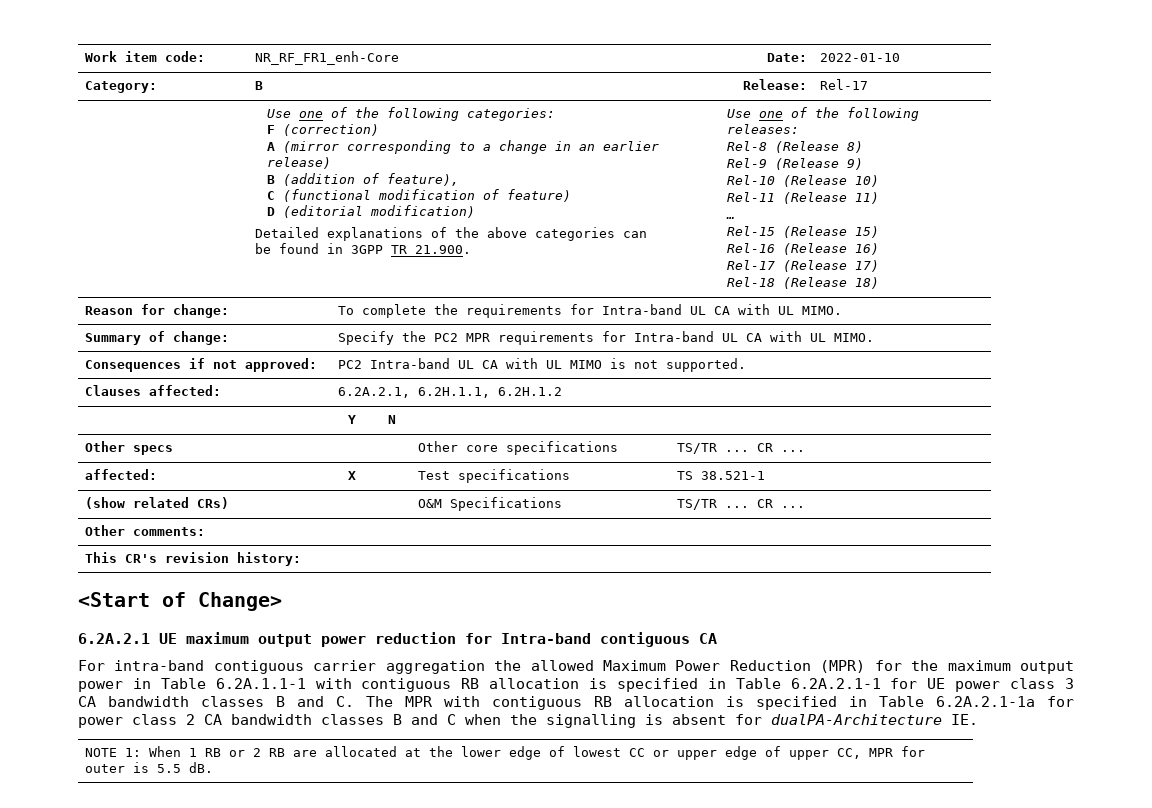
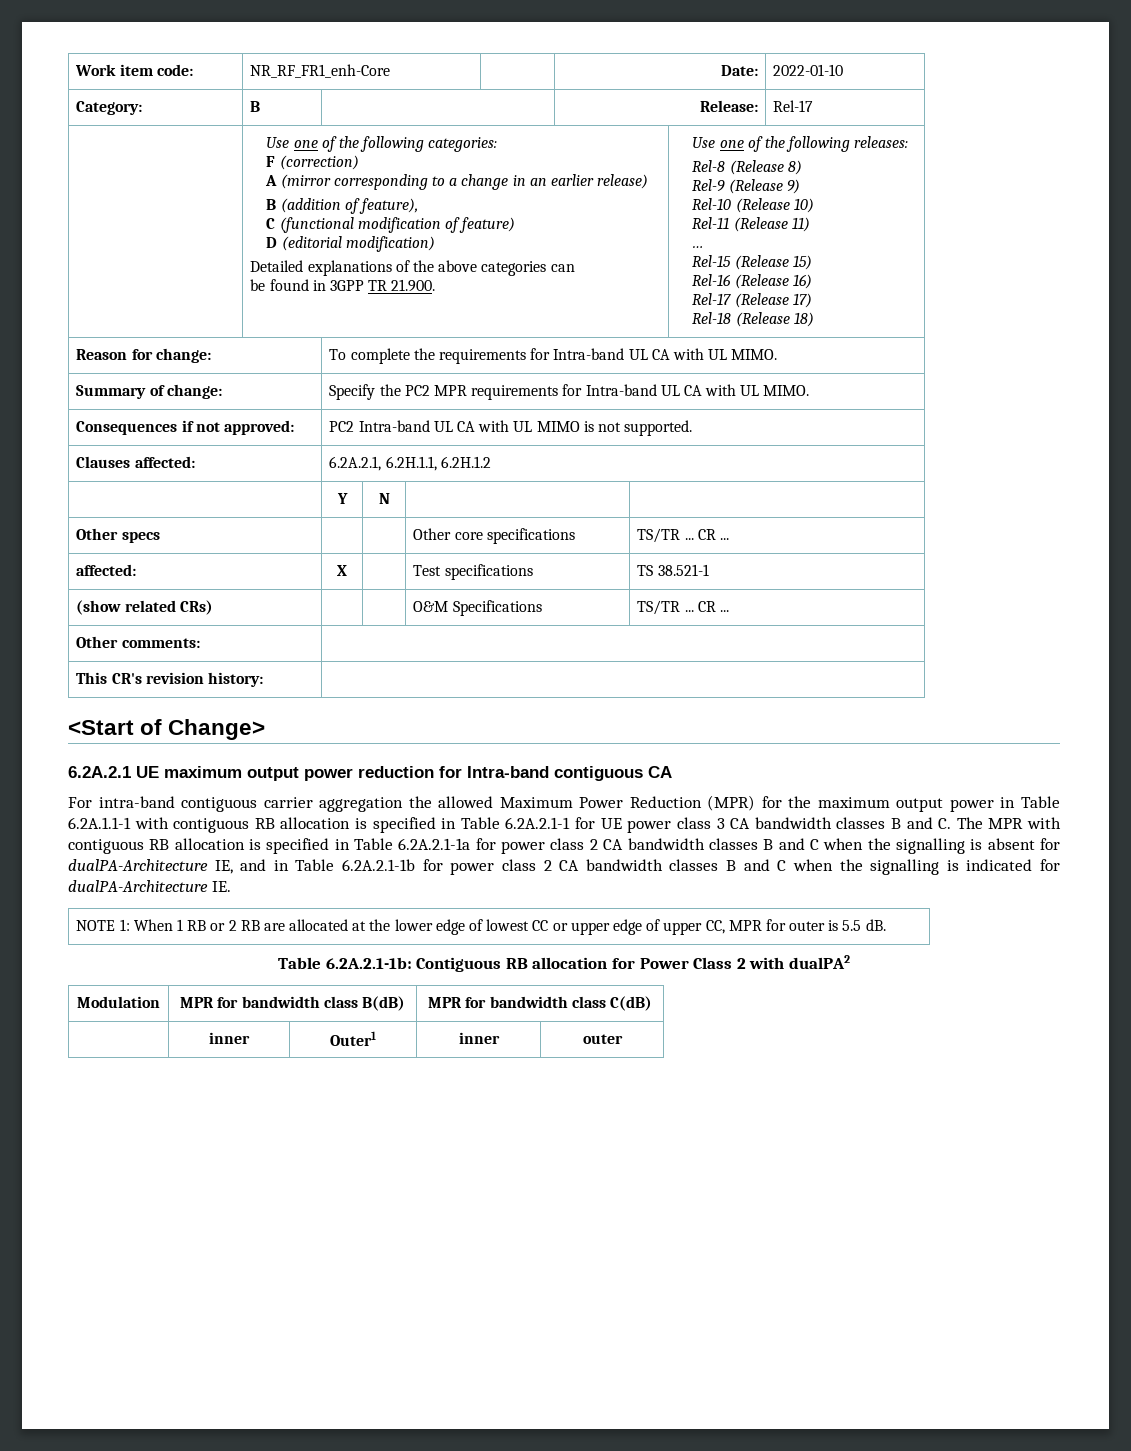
- For intra-band contiguous carrier aggregation the allowed Maximum Power Reduction (MPR) for the maximum output power in Table 6.2A.1.1-1 with contiguous RB allocation is specified in Table 6.2A.2.1-1 for UE power class 3 CA bandwidth classes B and C. The MPR with contiguous RB allocation is specified in Table 6.2A.2.1-1a for power class 2 CA bandwidth classes B and C when the signalling is absent for dualPA-Architecture IE.
+ For intra-band contiguous carrier aggregation the allowed Maximum Power Reduction (MPR) for the maximum output power in Table 6.2A.1.1-1 with contiguous RB allocation is specified in Table 6.2A.2.1-1 for UE power class 3 CA bandwidth classes B and C. The MPR with contiguous RB allocation is specified in Table 6.2A.2.1-1a for power class 2 CA bandwidth classes B and C when the signalling is absent for dualPA-Architecture IE, and in Table 6.2A.2.1-1b for power class 2 CA bandwidth classes B and C when the signalling is indicated for dualPA-Architecture IE.
+ Table 6.2A.2.1-1b: Contiguous RB allocation for Power Class 2 with dualPA2
+ Modulation | MPR for bandwidth class B(dB) | MPR for bandwidth class C(dB)
+ | inner | Outer1 | inner | outer

